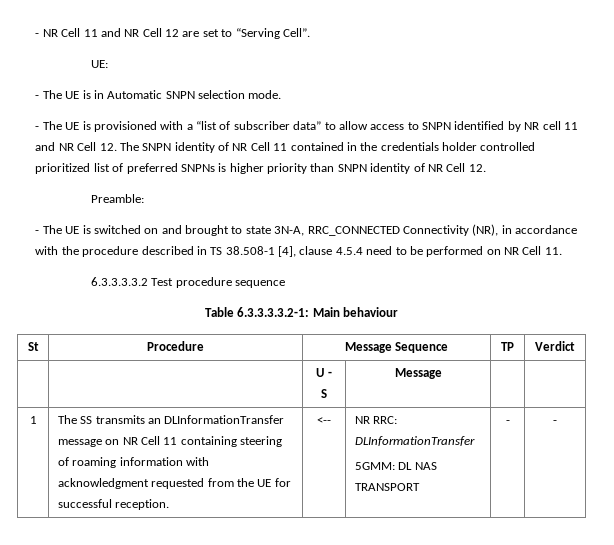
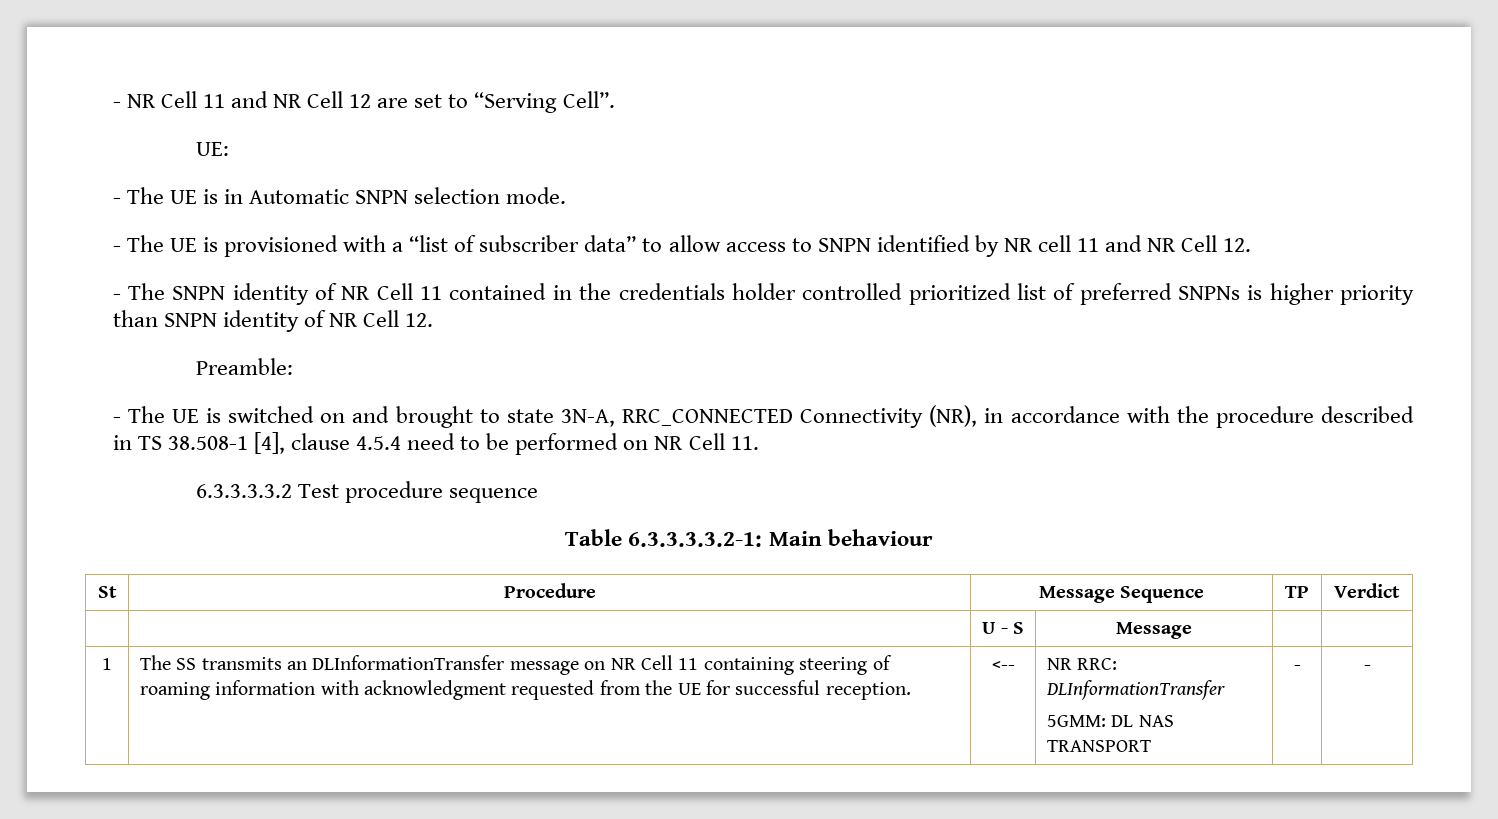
- - The UE is provisioned with a “list of subscriber data” to allow access to SNPN identified by NR cell 11 and NR Cell 12. The SNPN identity of NR Cell 11 contained in the credentials holder controlled prioritized list of preferred SNPNs is higher priority than SNPN identity of NR Cell 12.
+ - The UE is provisioned with a “list of subscriber data” to allow access to SNPN identified by NR cell 11 and NR Cell 12.
+ - The SNPN identity of NR Cell 11 contained in the credentials holder controlled prioritized list of preferred SNPNs is higher priority than SNPN identity of NR Cell 12.

